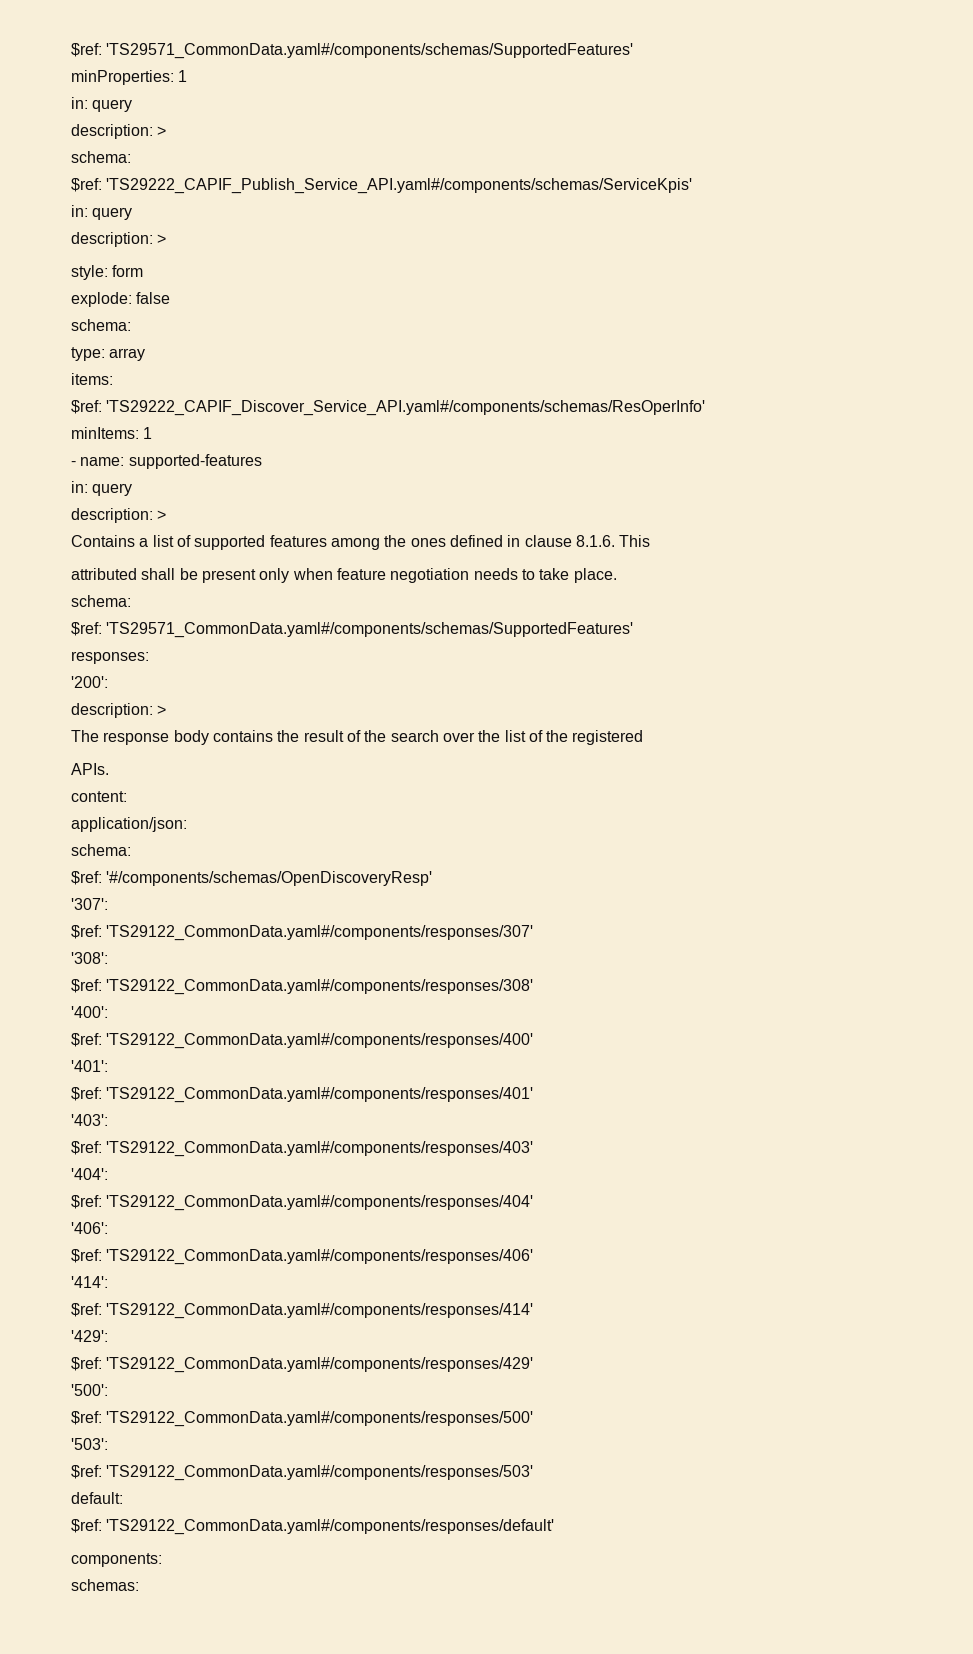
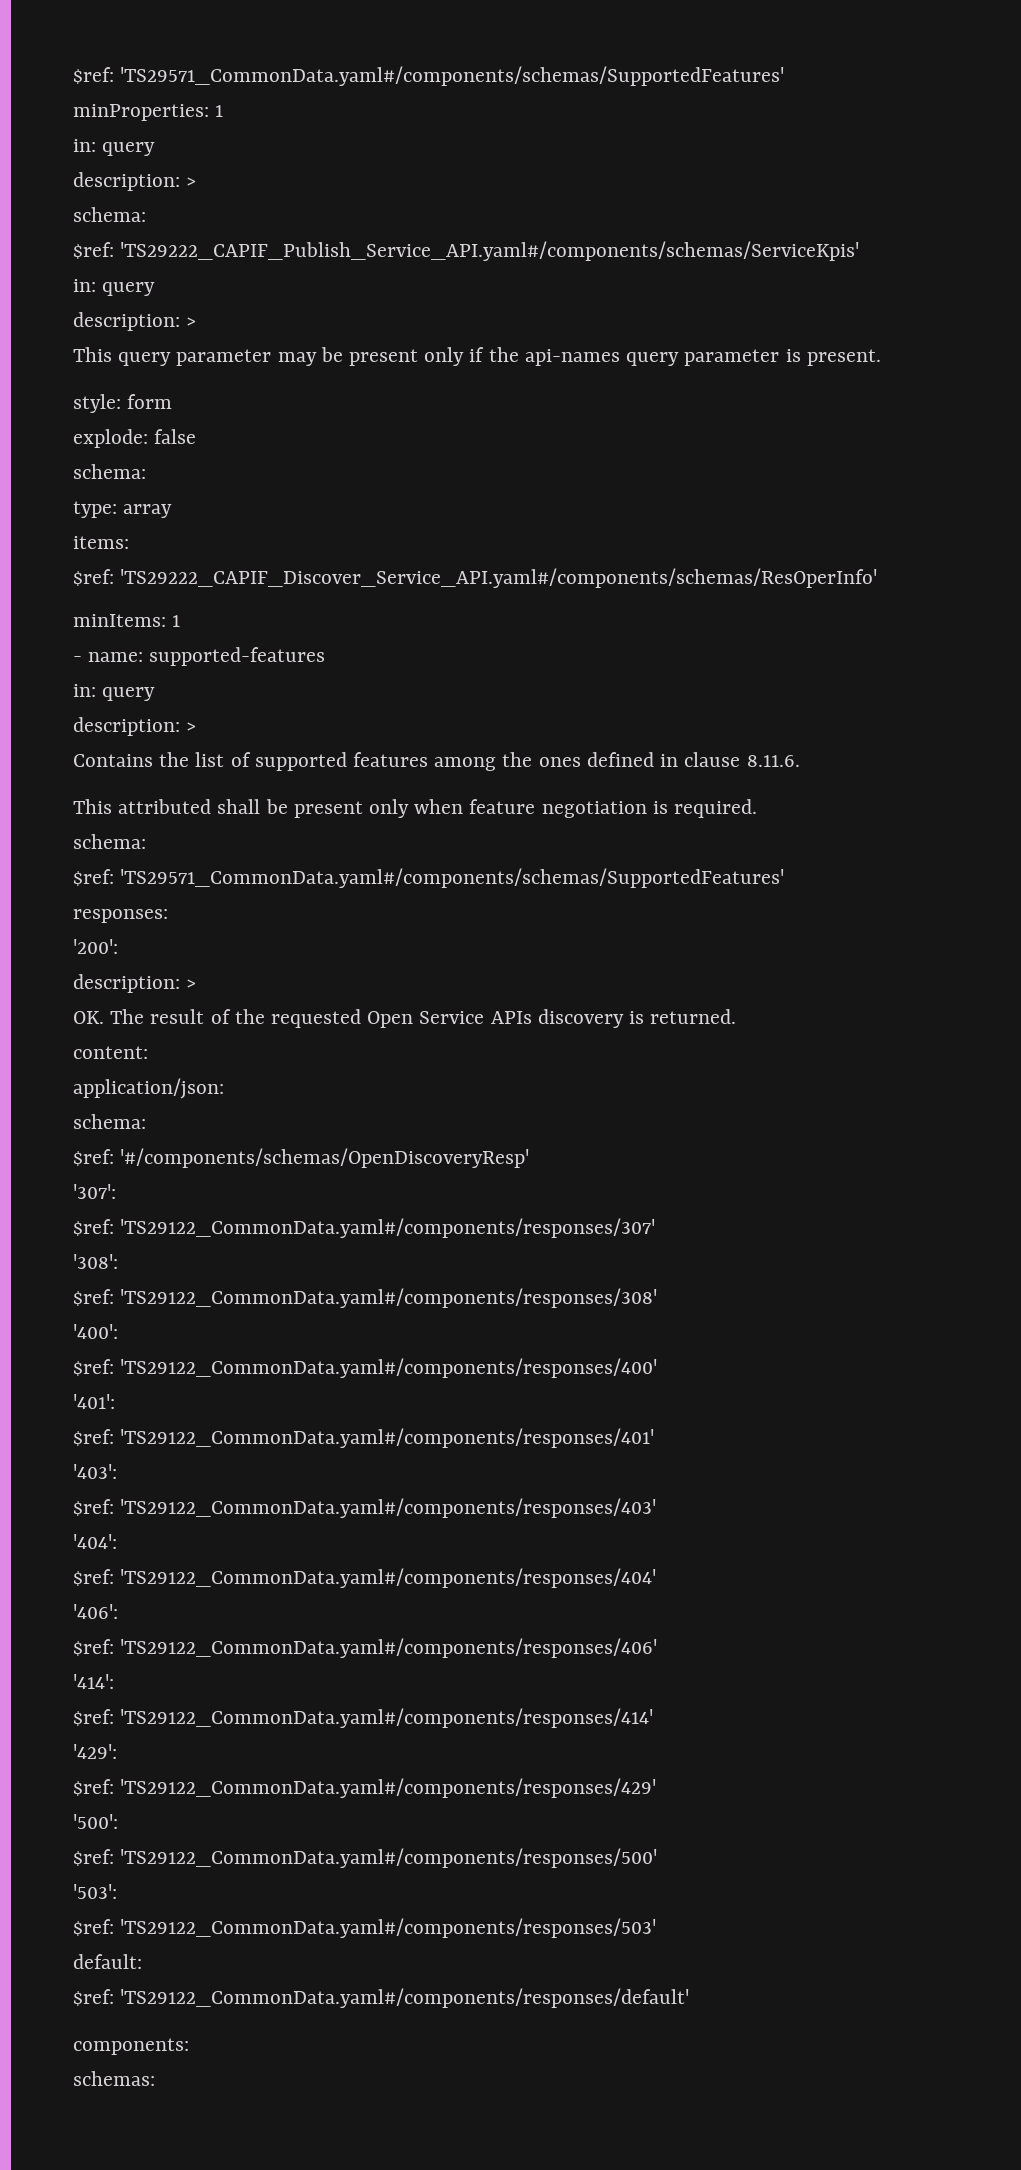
+ This query parameter may be present only if the api-names query parameter is present.
- Contains a list of supported features among the ones defined in clause 8.1.6. This
- attributed shall be present only when feature negotiation needs to take place.
+ Contains the list of supported features among the ones defined in clause 8.11.6.
+ This attributed shall be present only when feature negotiation is required.
- The response body contains the result of the search over the list of the registered
- APIs.
+ OK. The result of the requested Open Service APIs discovery is returned.

